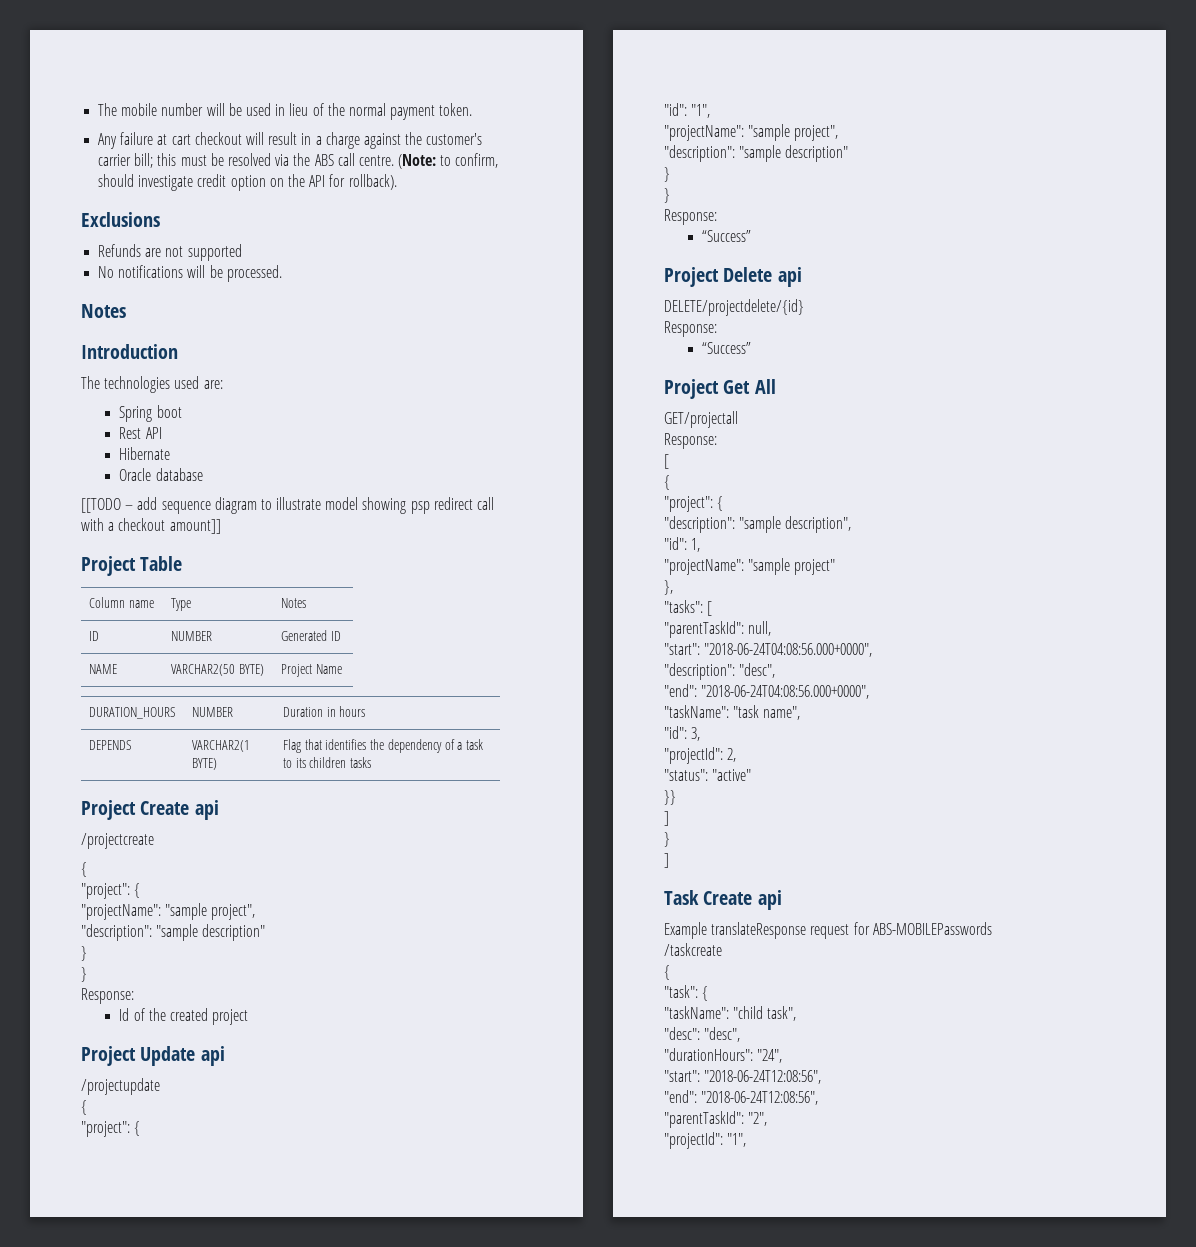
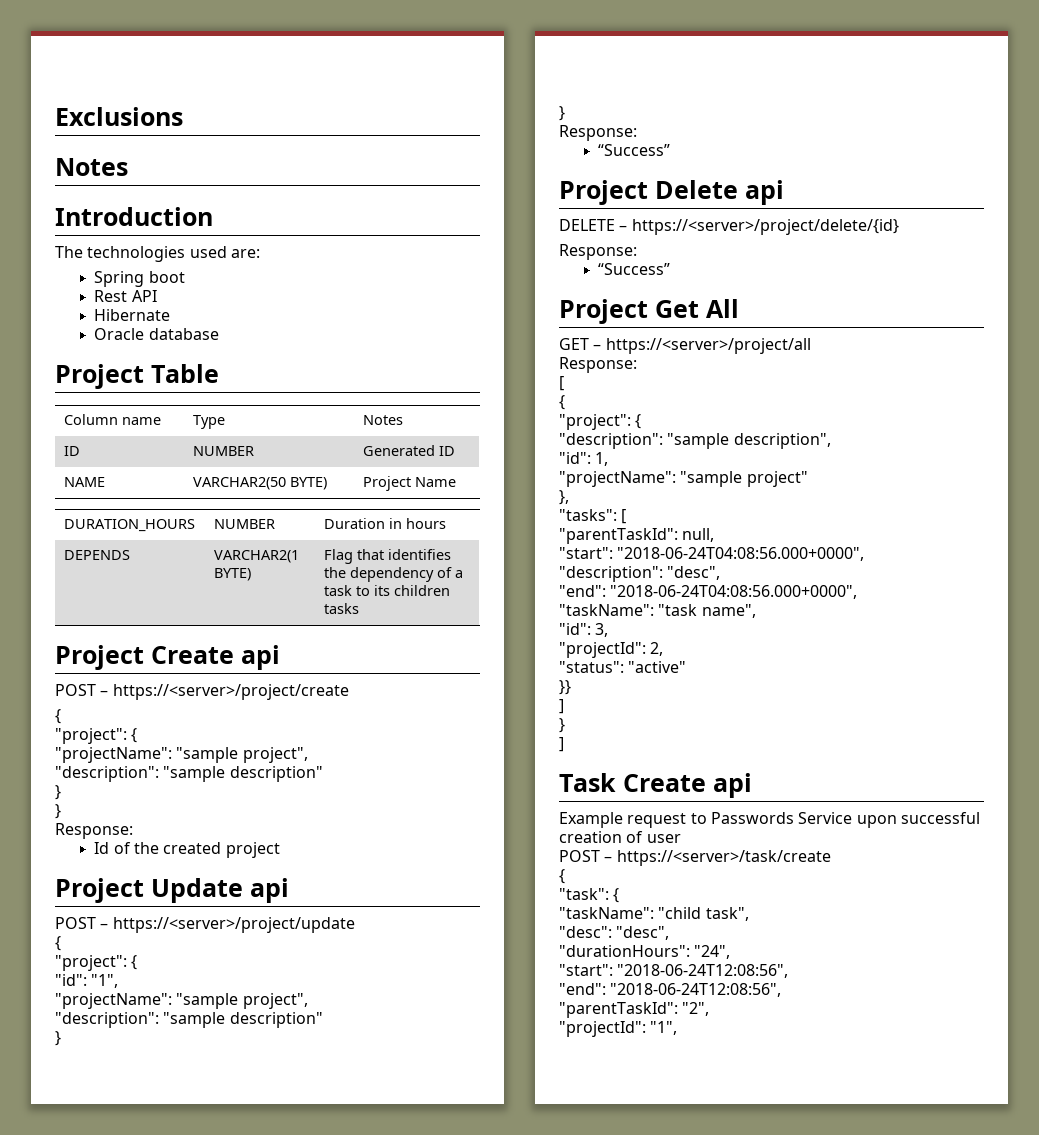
- The mobile number will be used in lieu of the normal payment token.
- Any failure at cart checkout will result in a charge against the customer's carrier bill; this must be resolved via the ABS call centre. (Note: to confirm, should investigate credit option on the API for rollback).
  Exclusions
- Refunds are not supported
- No notifications will be processed.
- [[TODO – add sequence diagram to illustrate model showing psp redirect call with a checkout amount]]
- /projectcreate
+ POST – https://<server>/project/create
- /projectupdate
+ POST – https://<server>/project/update
- DELETE/projectdelete/{id}
+ DELETE – https://<server>/project/delete/{id}
- GET/projectall
+ GET – https://<server>/project/all
- Example translateResponse request for ABS-MOBILEPasswords
- /taskcreate
+ Example request to Passwords Service upon successful creation of user
+ POST – https://<server>/task/create

